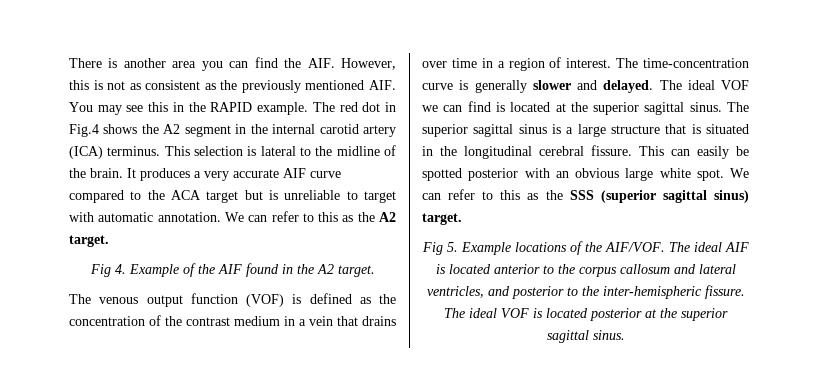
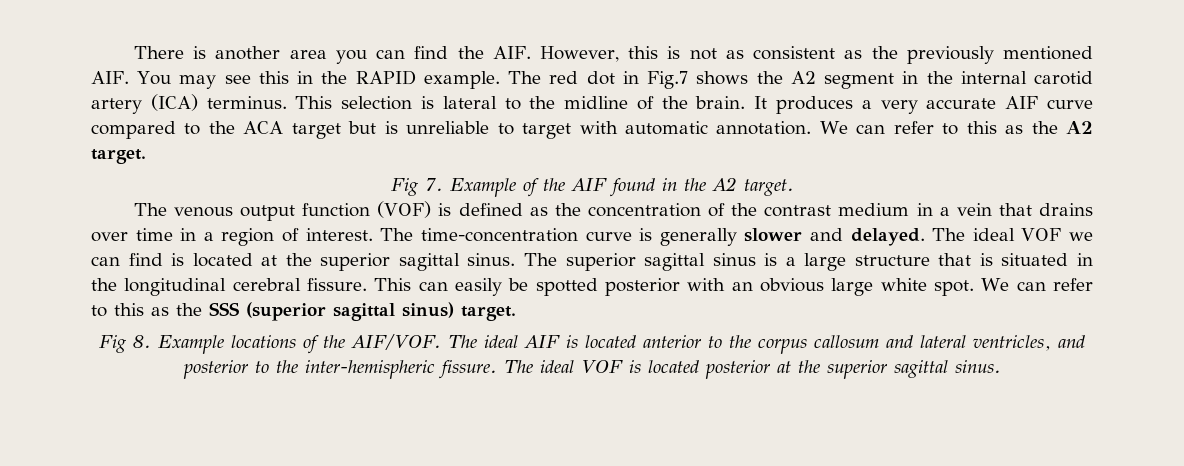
- The red dot in Fig.4 shows the A2 segment in the internal carotid artery (ICA) terminus.
+ The red dot in Fig.7 shows the A2 segment in the internal carotid artery (ICA) terminus.
- Fig 4. Example of the AIF found in the A2 target.
+ Fig 7. Example of the AIF found in the A2 target.
- Fig 5. Example locations of the AIF/VOF.
+ Fig 8. Example locations of the AIF/VOF.

